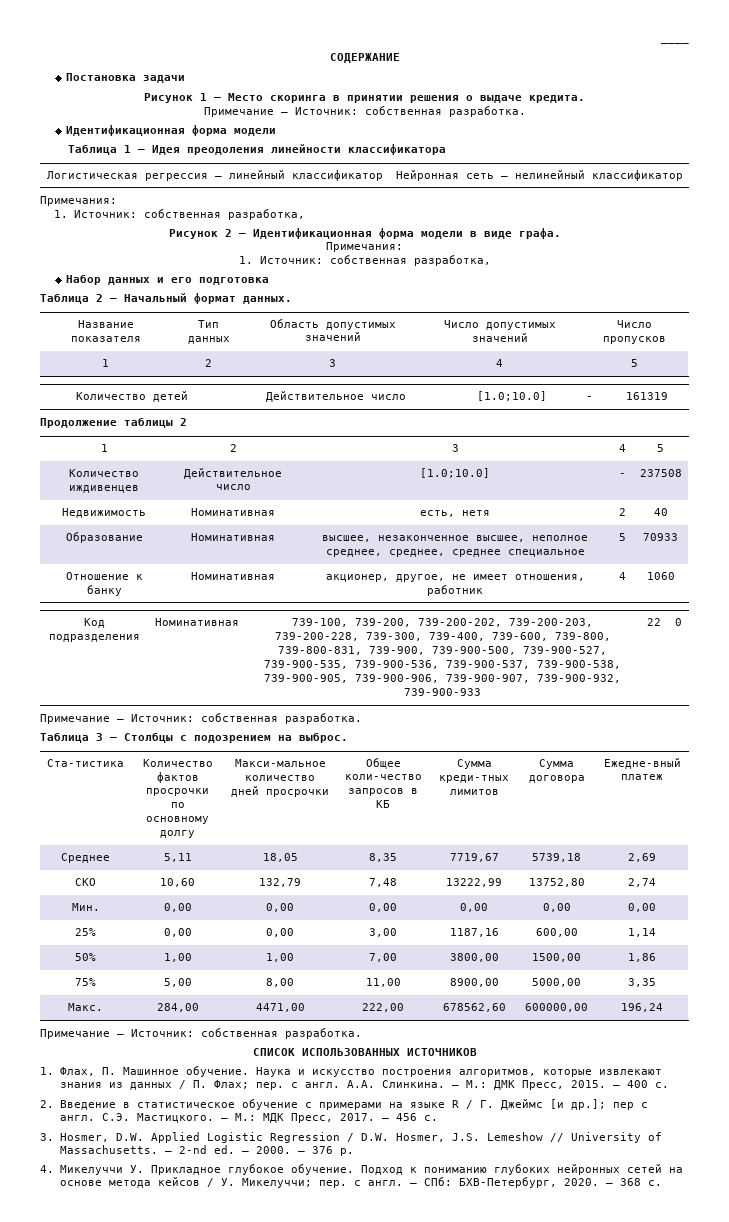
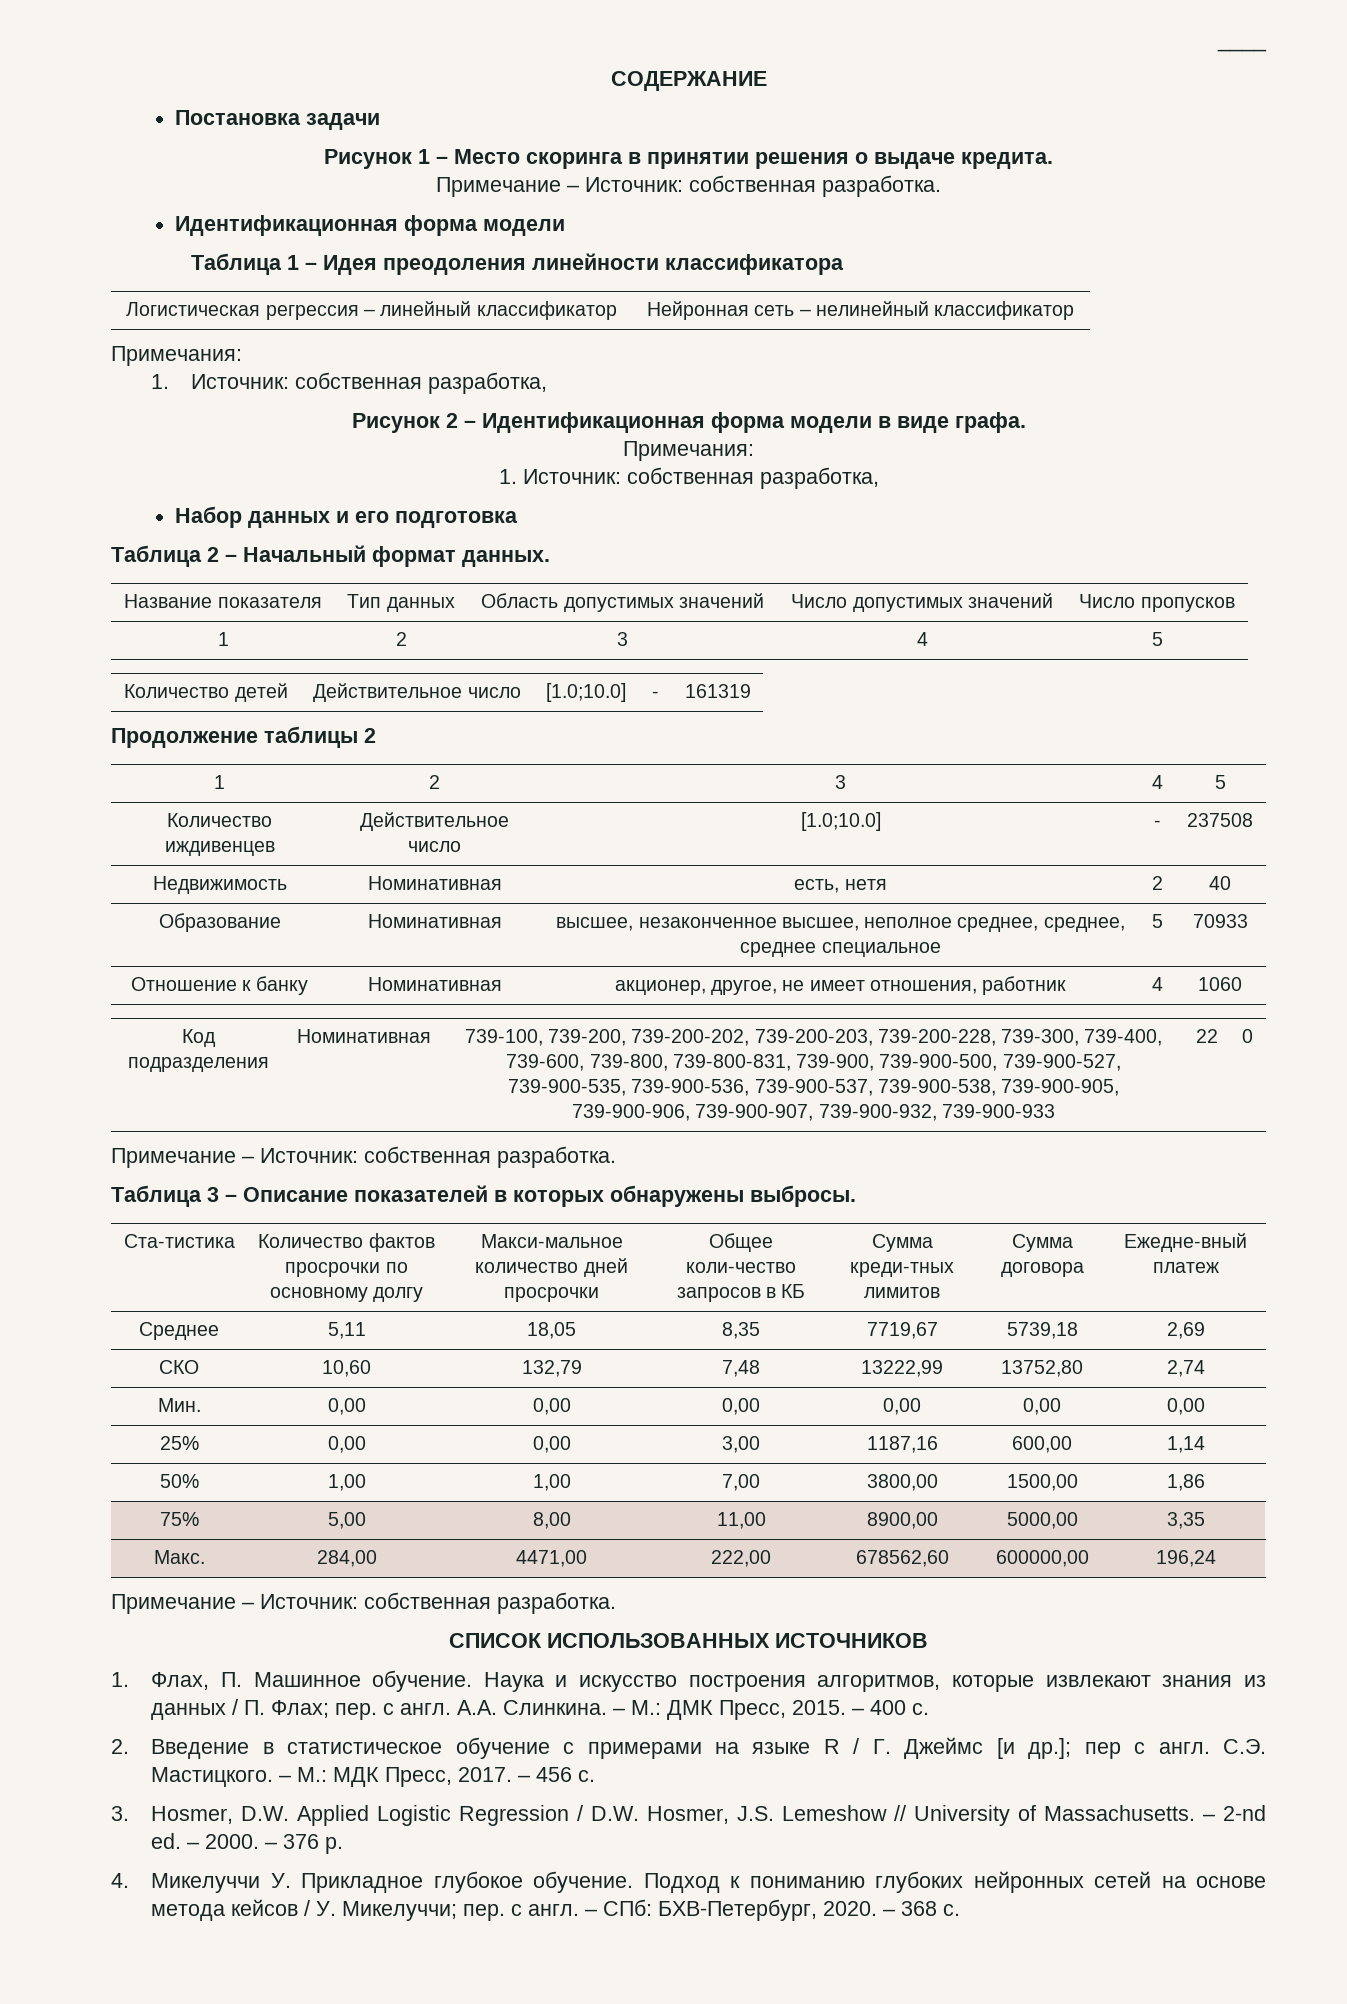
- Таблица 3 – Столбцы с подозрением на выброс.
+ Таблица 3 – Описание показателей в которых обнаружены выбросы.

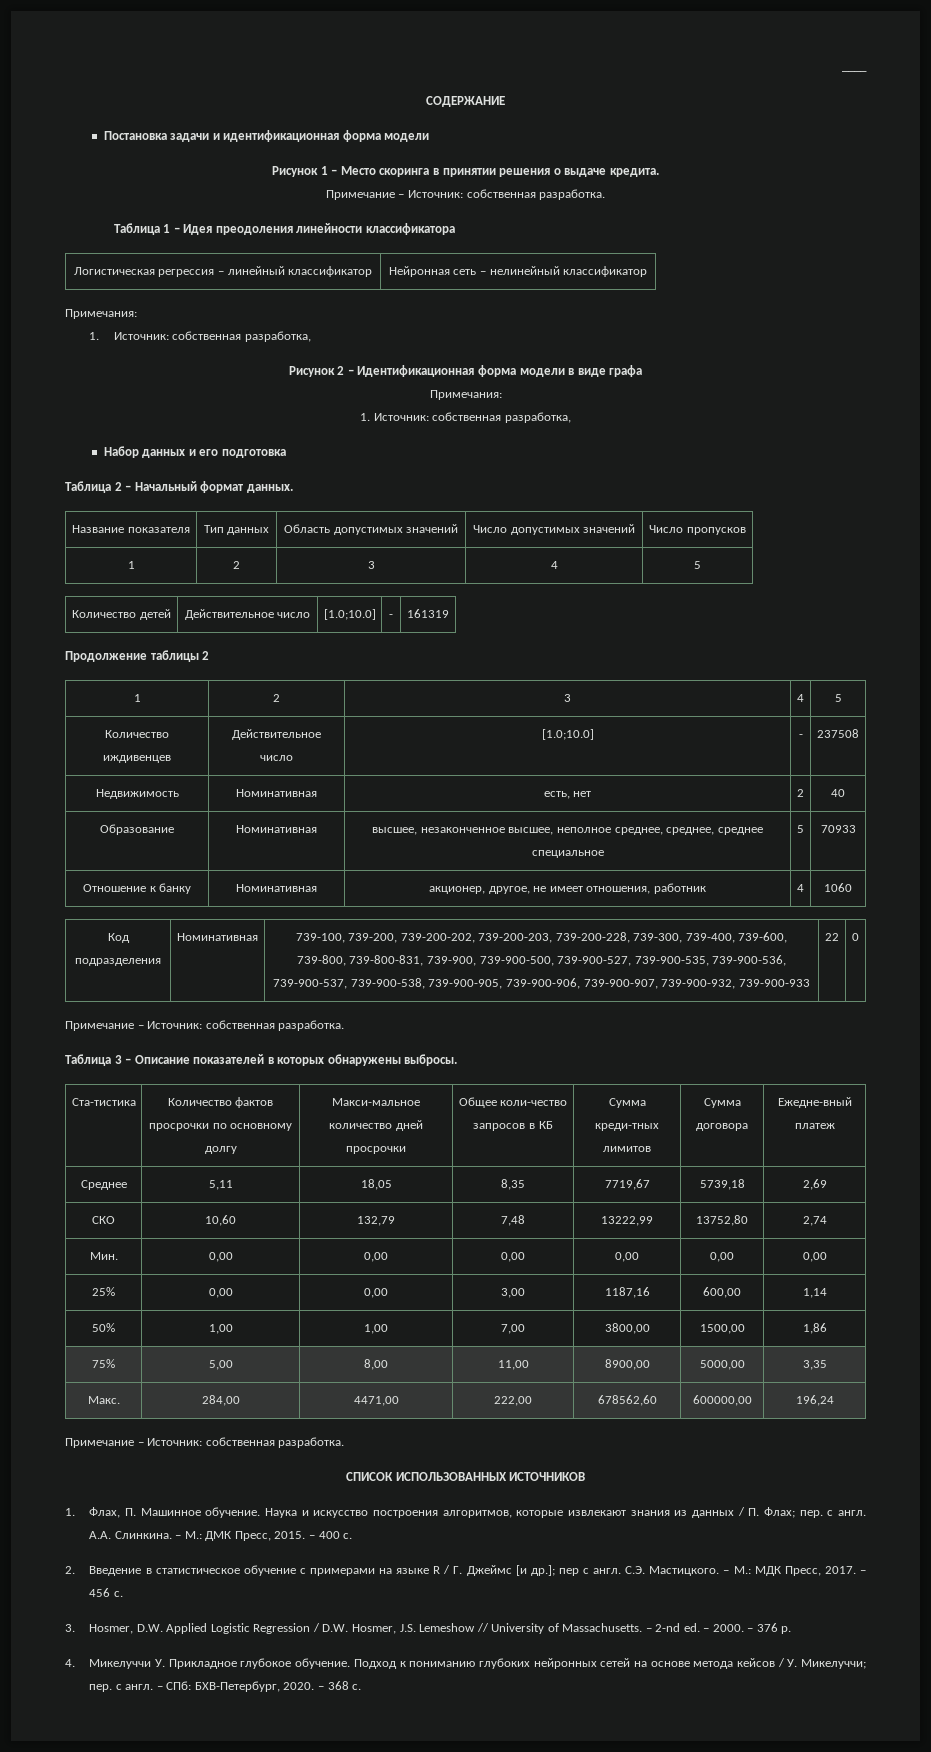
- Постановка задачи
+ Постановка задачи и идентификационная форма модели
  Рисунок 1 – Место скоринга в принятии решения о выдаче кредита.
  Примечание – Источник: собственная разработка.
- Идентификационная форма модели
- Рисунок 2 – Идентификационная форма модели в виде графа.
+ Рисунок 2 – Идентификационная форма модели в виде графа
- Недвижимость | Номинативная | есть, нетя | 2 | 40
+ Недвижимость | Номинативная | есть, нет | 2 | 40

